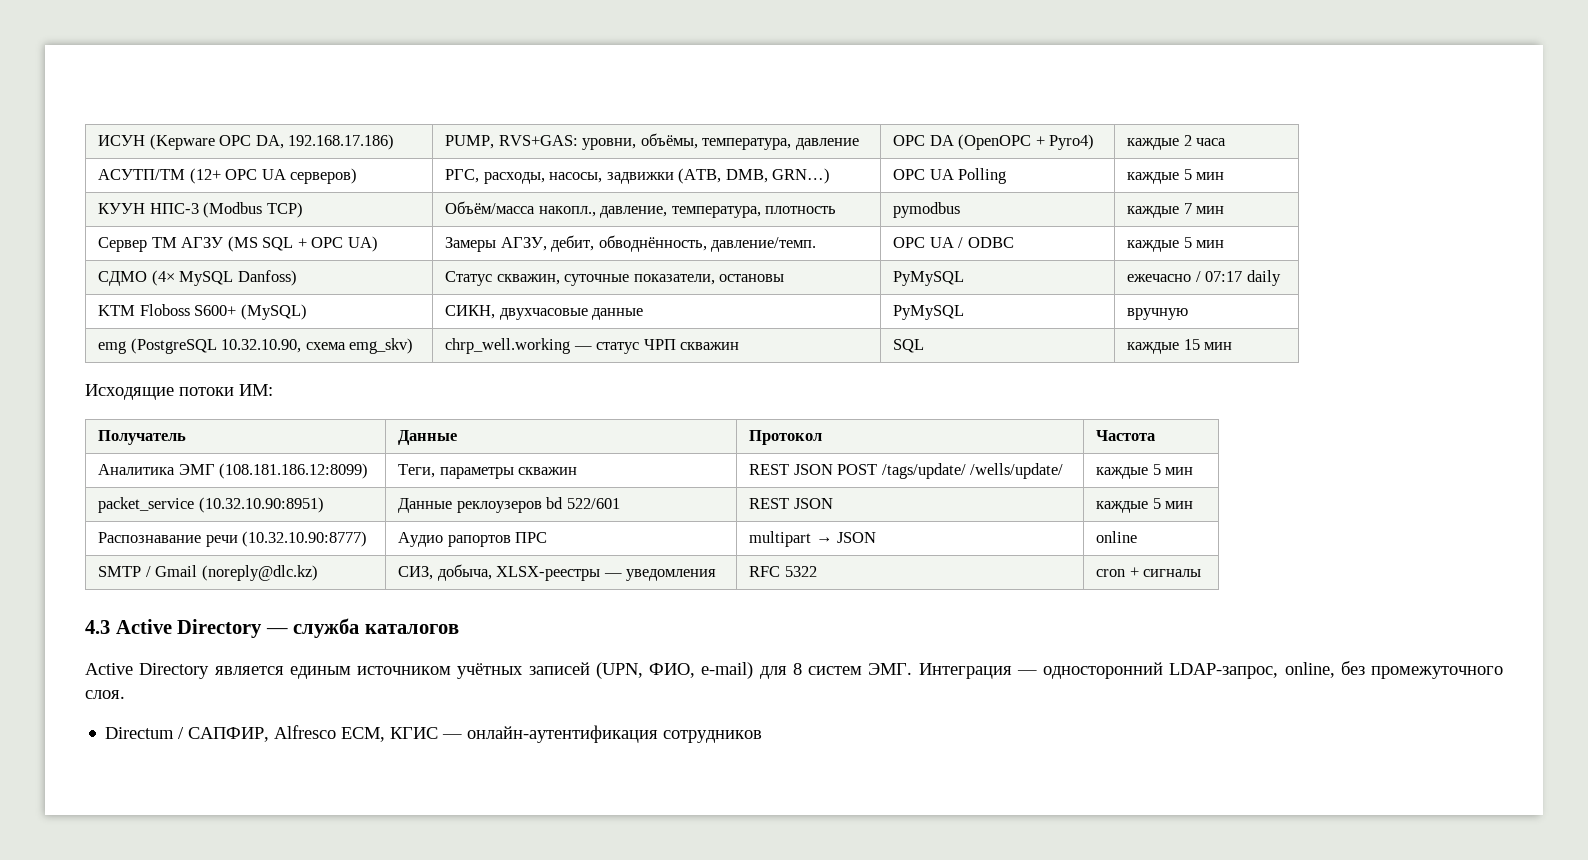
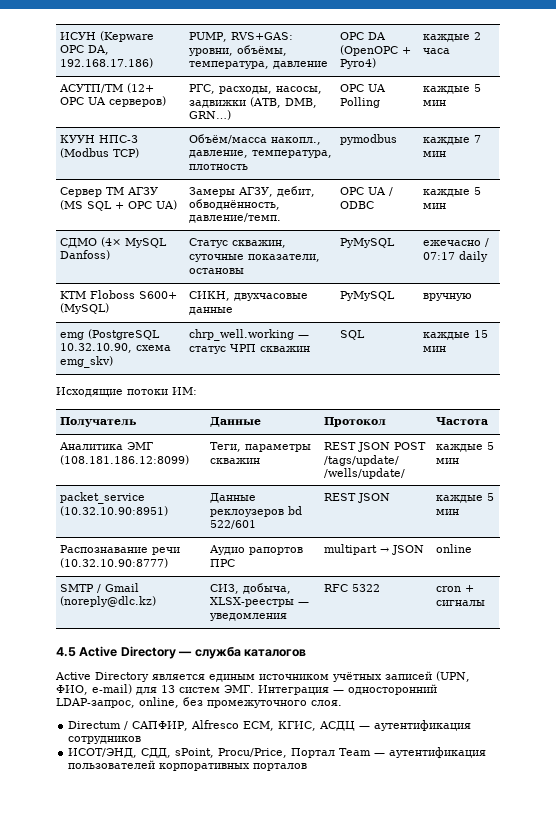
- 4.3 Active Directory — служба каталогов
+ 4.5 Active Directory — служба каталогов
- Active Directory является единым источником учётных записей (UPN, ФИО, e-mail) для 8 систем ЭМГ. Интеграция — односторонний LDAP-запрос, online, без промежуточного слоя.
+ Active Directory является единым источником учётных записей (UPN, ФИО, e-mail) для 13 систем ЭМГ. Интеграция — односторонний LDAP-запрос, online, без промежуточного слоя.
- Directum / САПФИР, Alfresco ECM, КГИС — онлайн-аутентификация сотрудников
+ Directum / САПФИР, Alfresco ECM, КГИС, АСДЦ — аутентификация сотрудников
+ ИСОТ/ЭНД, СДД, sPoint, Procu/Price, Портал Team — аутентификация пользователей корпоративных порталов

